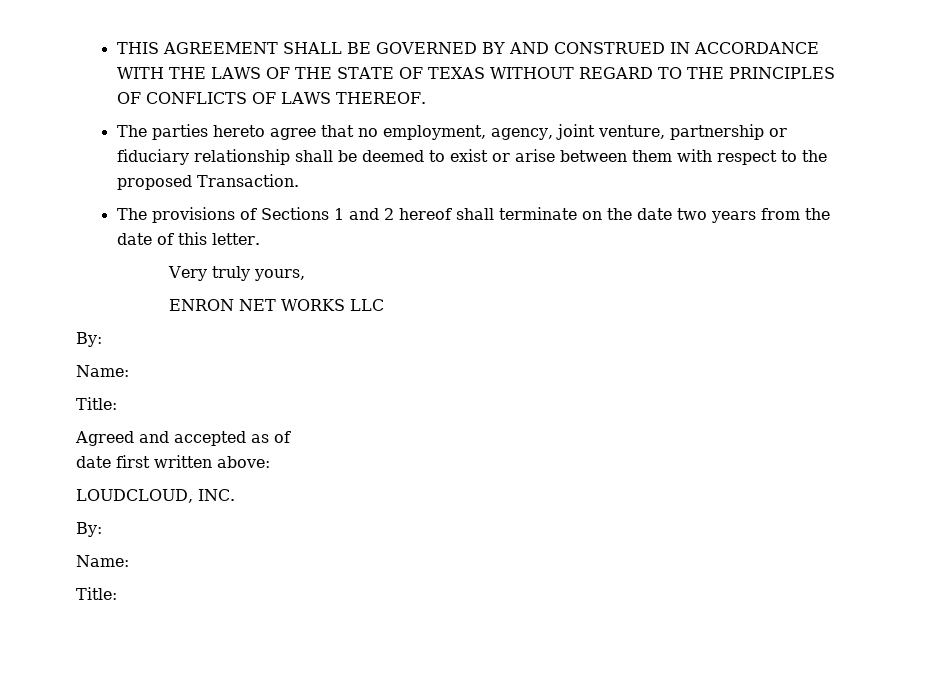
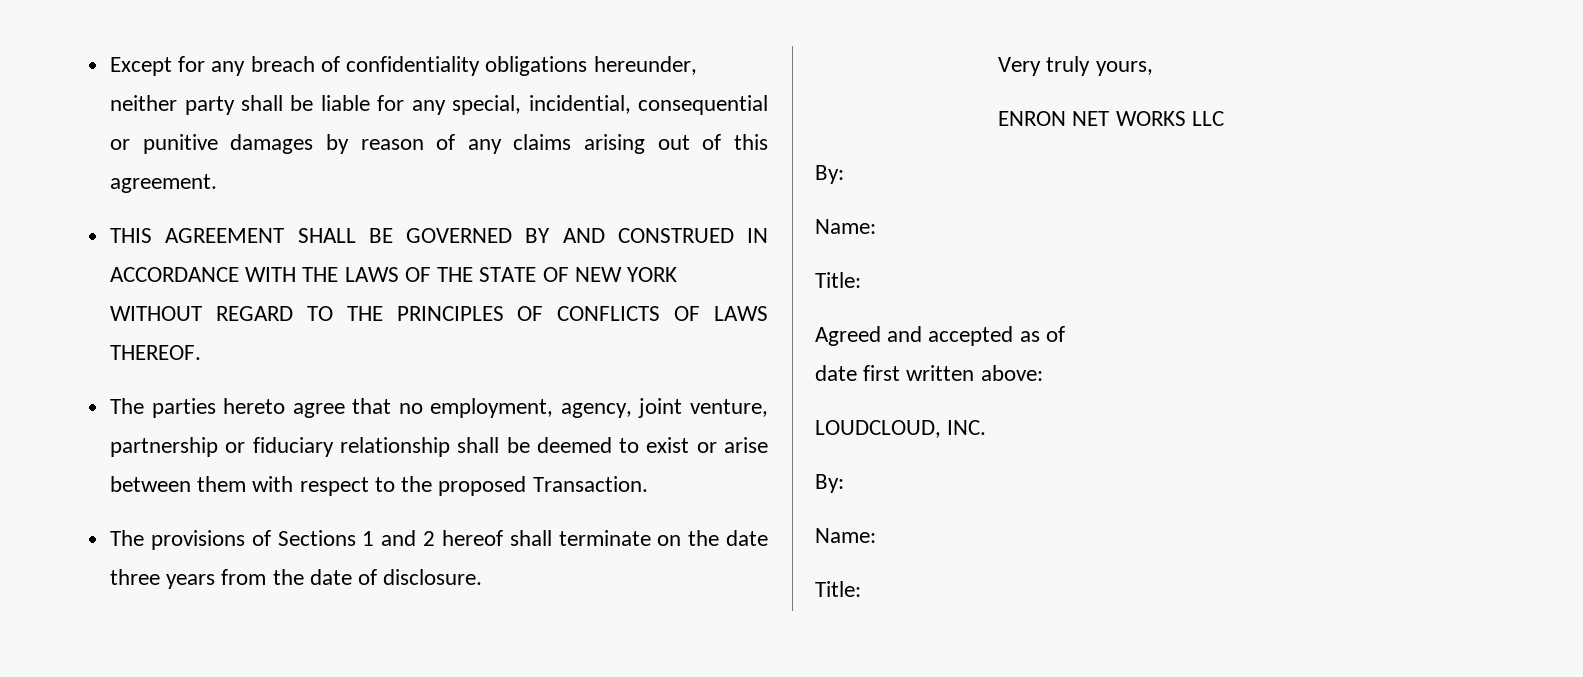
+ Except for any breach of confidentiality obligations hereunder, neither party shall be liable for any special, incidential, consequential or punitive damages by reason of any claims arising out of this agreement.
- THIS AGREEMENT SHALL BE GOVERNED BY AND CONSTRUED IN ACCORDANCE WITH THE LAWS OF THE STATE OF TEXAS WITHOUT REGARD TO THE PRINCIPLES OF CONFLICTS OF LAWS THEREOF.
+ THIS AGREEMENT SHALL BE GOVERNED BY AND CONSTRUED IN ACCORDANCE WITH THE LAWS OF THE STATE OF NEW YORK WITHOUT REGARD TO THE PRINCIPLES OF CONFLICTS OF LAWS THEREOF.
- The provisions of Sections 1 and 2 hereof shall terminate on the date two years from the date of this letter.
+ The provisions of Sections 1 and 2 hereof shall terminate on the date three years from the date of disclosure.

